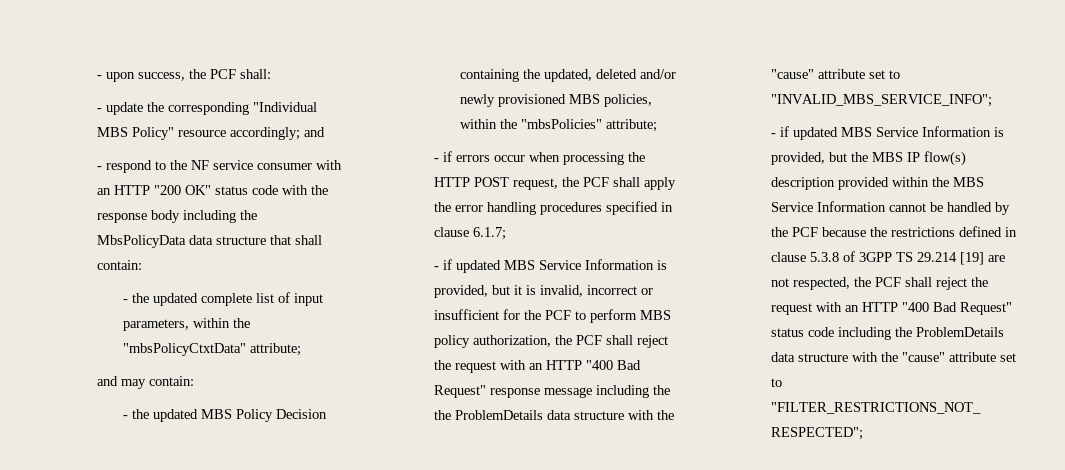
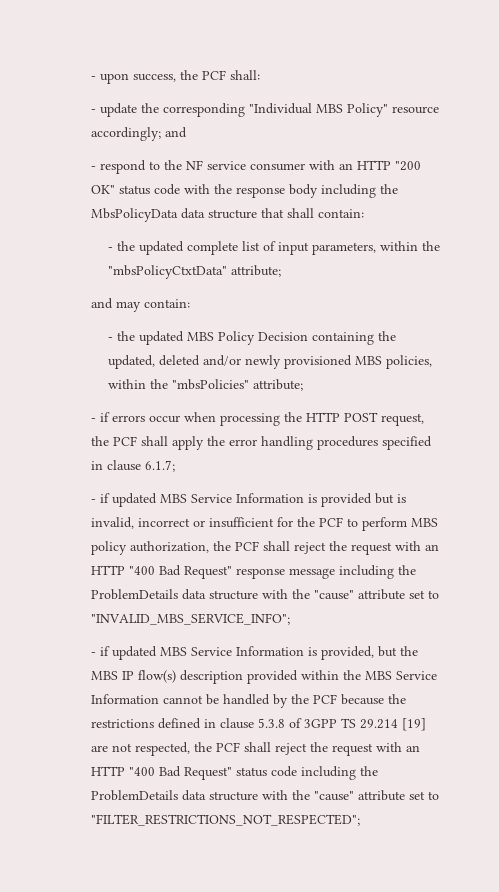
- - if updated MBS Service Information is provided, but it is invalid, incorrect or insufficient for the PCF to perform MBS policy authorization, the PCF shall reject the request with an HTTP "400 Bad Request" response message including the the ProblemDetails data structure with the "cause" attribute set to "INVALID_MBS_SERVICE_INFO";
+ - if updated MBS Service Information is provided but is invalid, incorrect or insufficient for the PCF to perform MBS policy authorization, the PCF shall reject the request with an HTTP "400 Bad Request" response message including the ProblemDetails data structure with the "cause" attribute set to "INVALID_MBS_SERVICE_INFO";

